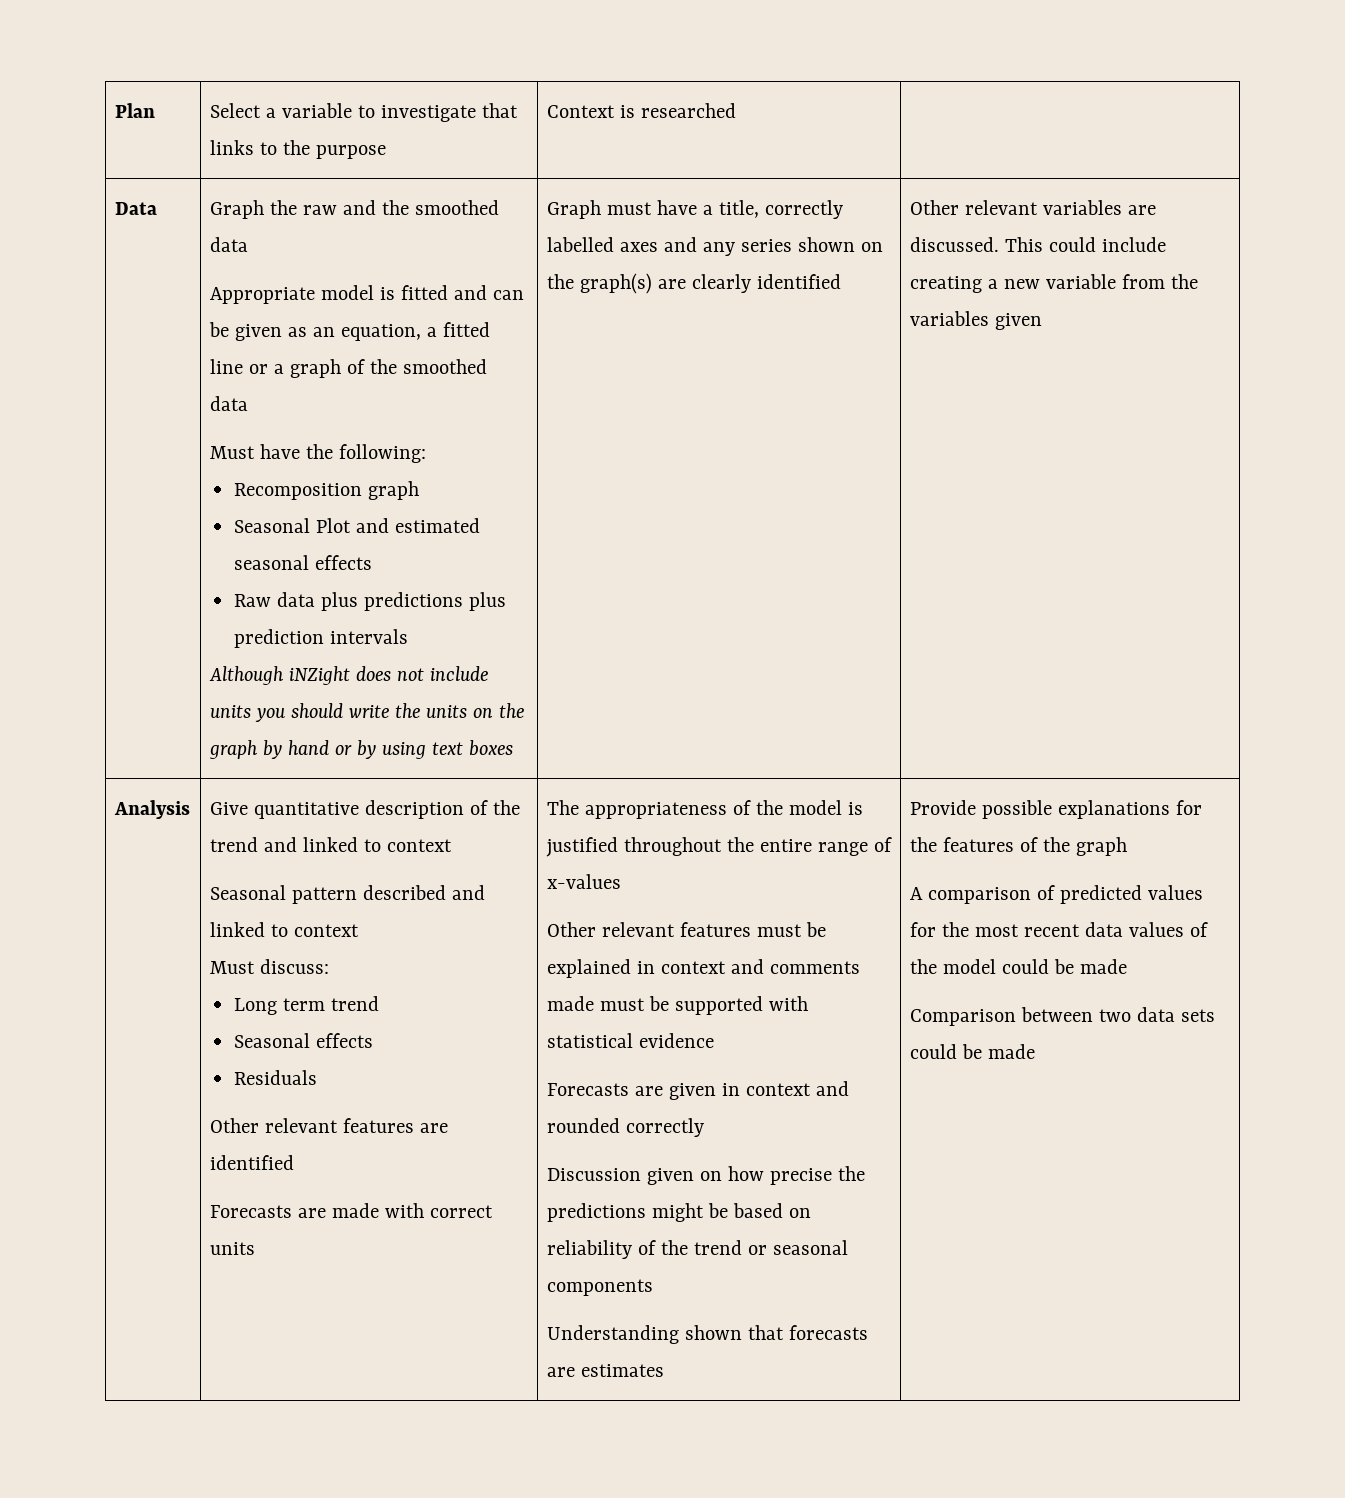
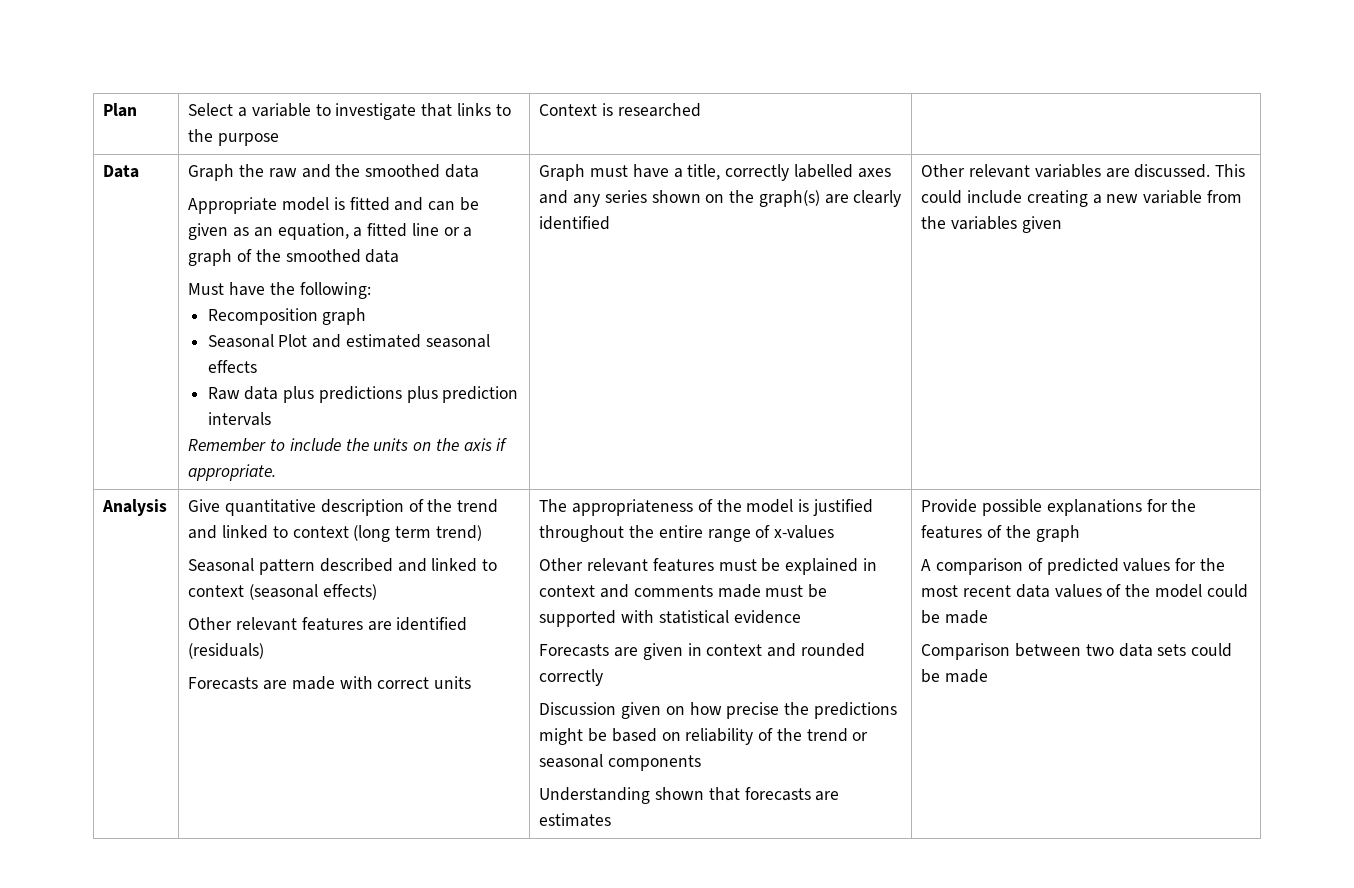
- Although iNZight does not include units you should write the units on the graph by hand or by using text boxes
+ Remember to include the units on the axis if appropriate.
- Give quantitative description of the trend and linked to context
+ Give quantitative description of the trend and linked to context (long term trend)
- Seasonal pattern described and linked to context
- Must discuss:
- Long term trend
- Seasonal effects
- Residuals
+ Seasonal pattern described and linked to context (seasonal effects)
- Other relevant features are identified
+ Other relevant features are identified (residuals)

